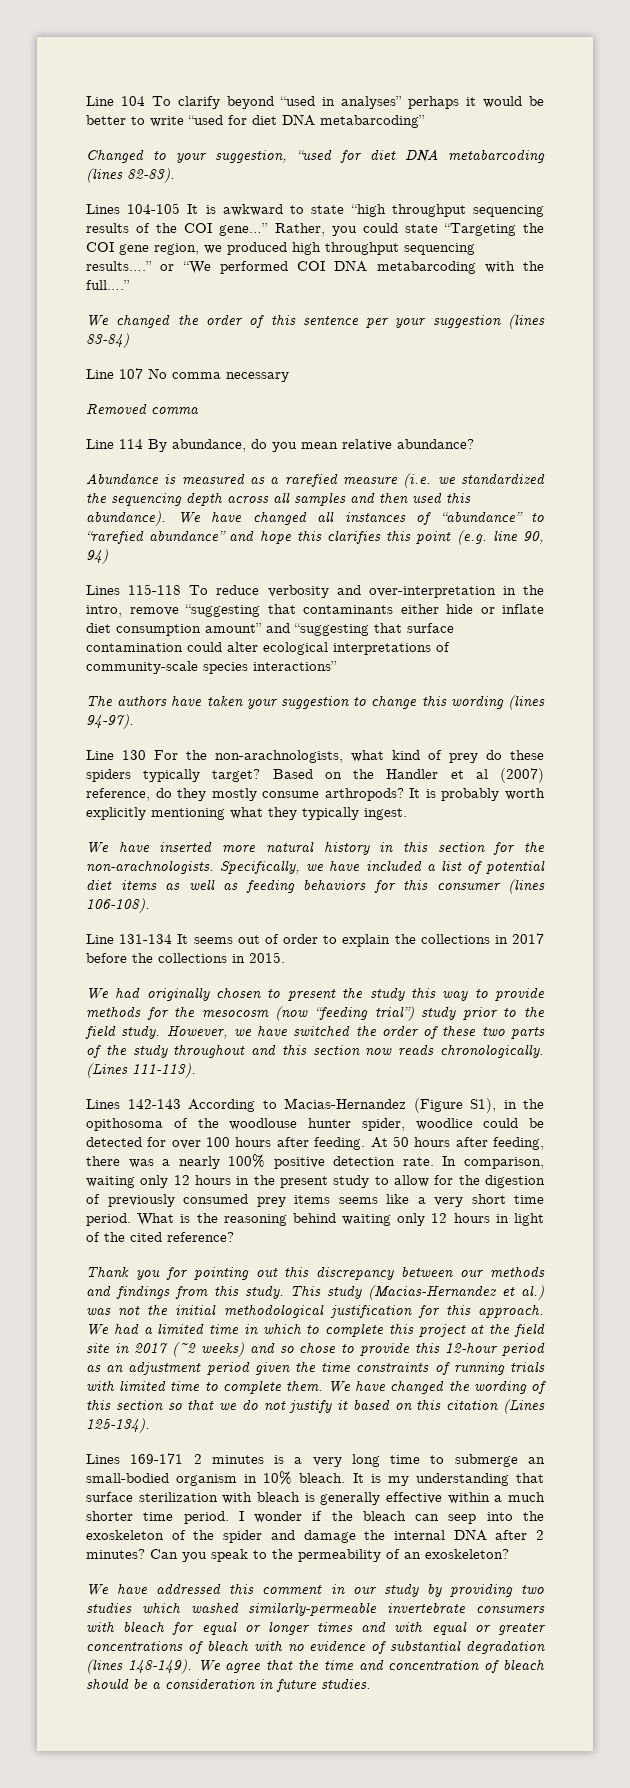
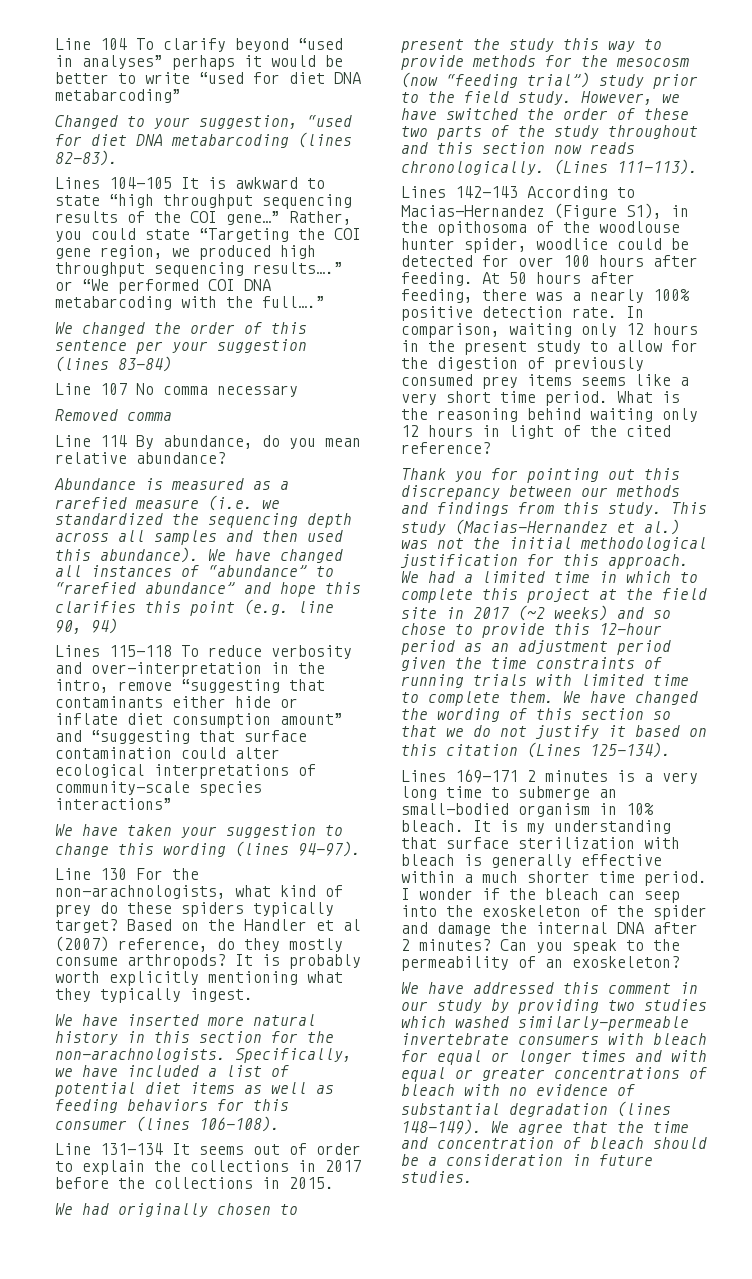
- The authors have taken your suggestion to change this wording (lines 94-97).
+ We have taken your suggestion to change this wording (lines 94-97).

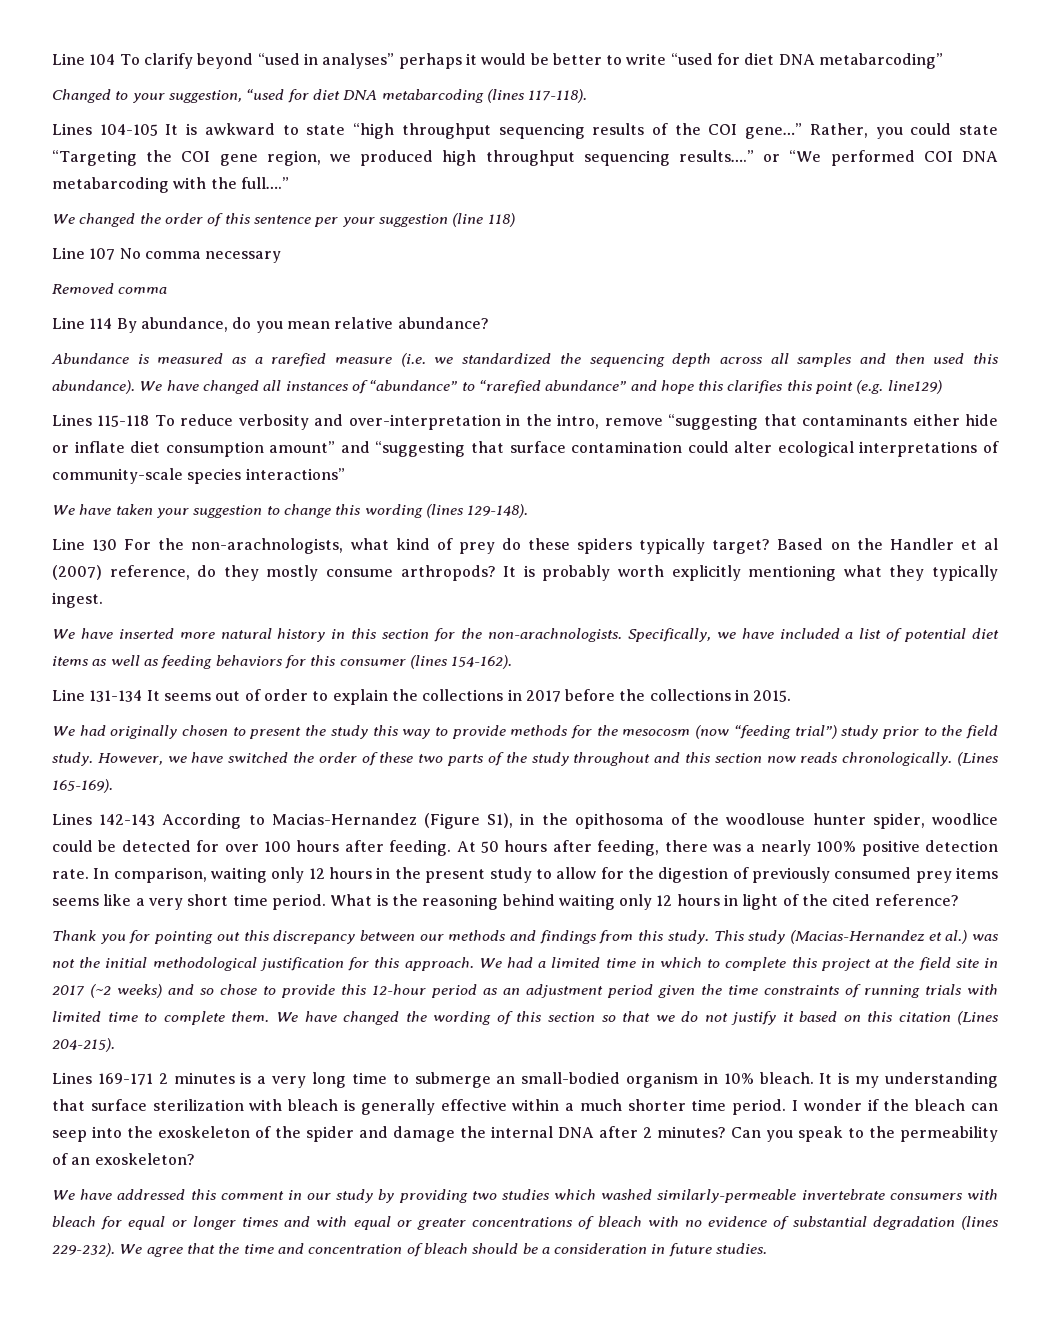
- Changed to your suggestion, “used for diet DNA metabarcoding (lines 82-83).
+ Changed to your suggestion, “used for diet DNA metabarcoding (lines 117-118).
- We changed the order of this sentence per your suggestion (lines 83-84)
+ We changed the order of this sentence per your suggestion (line 118)
- We have changed all instances of “abundance” to “rarefied abundance” and hope this clarifies this point (e.g. line 90, 94)
+ We have changed all instances of “abundance” to “rarefied abundance” and hope this clarifies this point (e.g. line129)
- We have taken your suggestion to change this wording (lines 94-97).
+ We have taken your suggestion to change this wording (lines 129-148).
- Specifically, we have included a list of potential diet items as well as feeding behaviors for this consumer (lines 106-108).
+ Specifically, we have included a list of potential diet items as well as feeding behaviors for this consumer (lines 154-162).
- (Lines 111-113).
+ (Lines 165-169).
- We have changed the wording of this section so that we do not justify it based on this citation (Lines 125-134).
+ We have changed the wording of this section so that we do not justify it based on this citation (Lines 204-215).
- We have addressed this comment in our study by providing two studies which washed similarly-permeable invertebrate consumers with bleach for equal or longer times and with equal or greater concentrations of bleach with no evidence of substantial degradation (lines 148-149).
+ We have addressed this comment in our study by providing two studies which washed similarly-permeable invertebrate consumers with bleach for equal or longer times and with equal or greater concentrations of bleach with no evidence of substantial degradation (lines 229-232).

